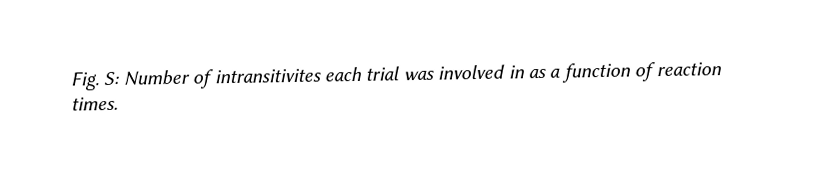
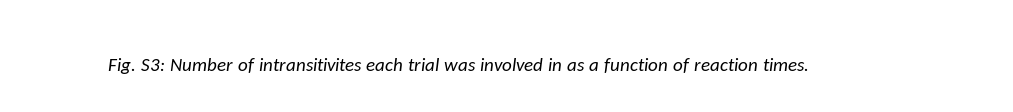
- Fig. S: Number of intransitivites each trial was involved in as a function of reaction times.
+ Fig. S3: Number of intransitivites each trial was involved in as a function of reaction times.

